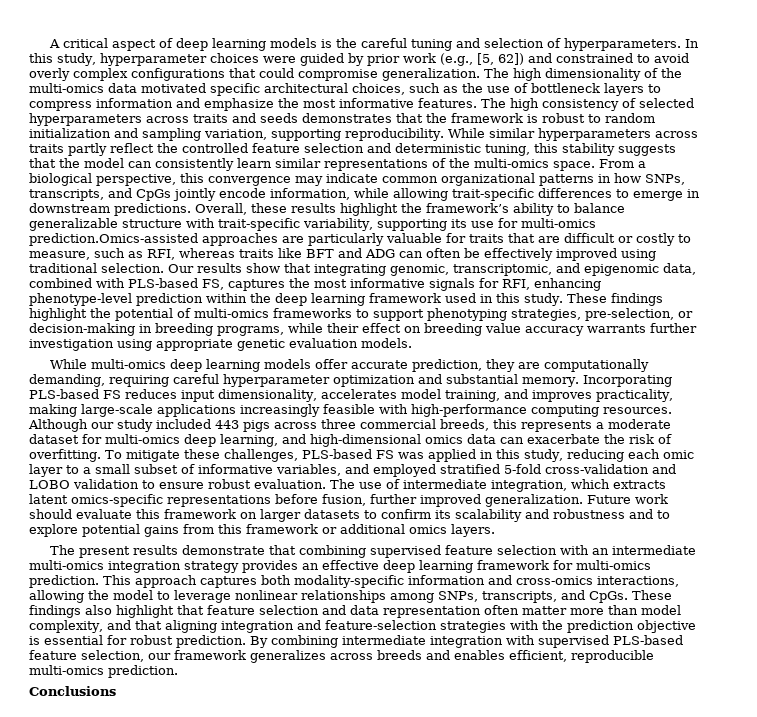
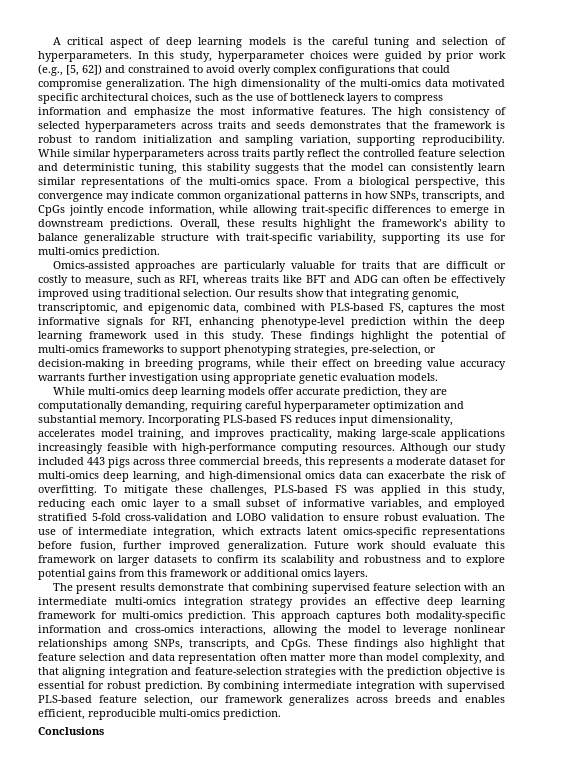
- Overall, these results highlight the framework’s ability to balance generalizable structure with trait-specific variability, supporting its use for multi-omics prediction.Omics-assisted approaches are particularly valuable for traits that are difficult or costly to measure, such as RFI, whereas traits like BFT and ADG can often be effectively improved using traditional selection.
+ Overall, these results highlight the framework’s ability to balance generalizable structure with trait-specific variability, supporting its use for multi-omics prediction.
+ Omics-assisted approaches are particularly valuable for traits that are difficult or costly to measure, such as RFI, whereas traits like BFT and ADG can often be effectively improved using traditional selection.

